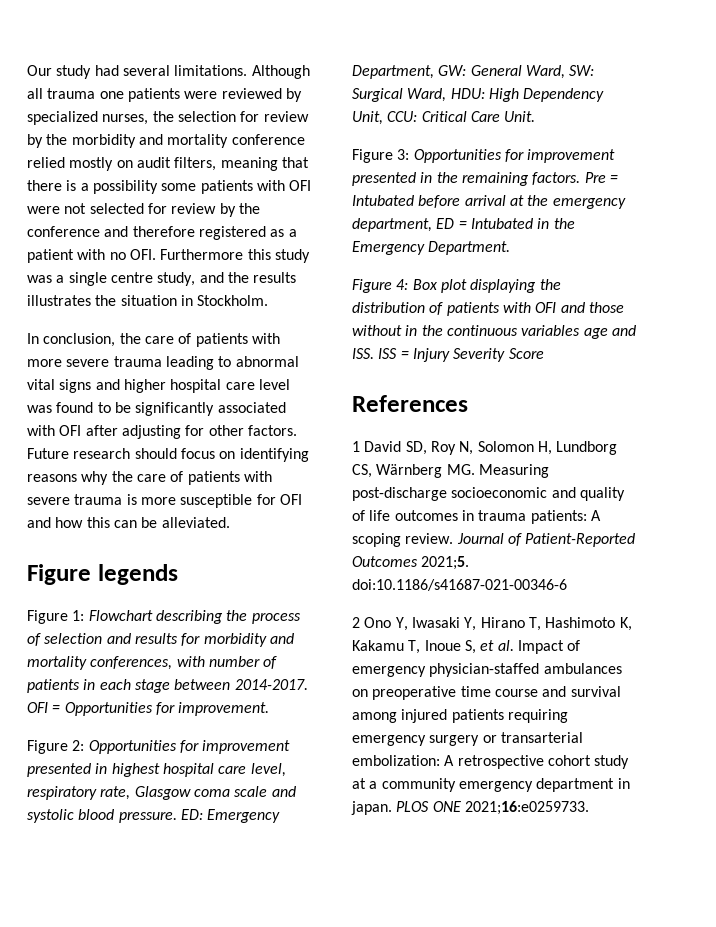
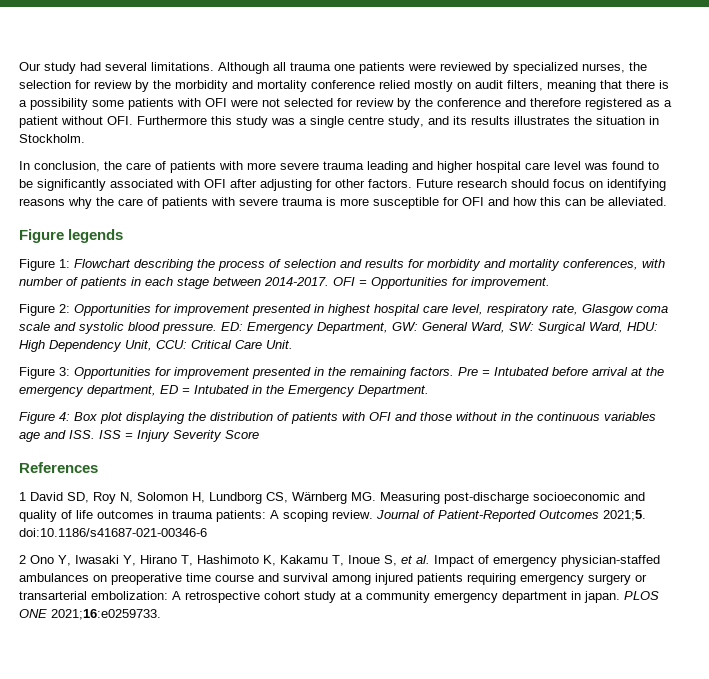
- Although all trauma one patients were reviewed by specialized nurses, the selection for review by the morbidity and mortality conference relied mostly on audit filters, meaning that there is a possibility some patients with OFI were not selected for review by the conference and therefore registered as a patient with no OFI. Furthermore this study was a single centre study, and the results illustrates the situation in Stockholm.
+ Although all trauma one patients were reviewed by specialized nurses, the selection for review by the morbidity and mortality conference relied mostly on audit filters, meaning that there is a possibility some patients with OFI were not selected for review by the conference and therefore registered as a patient without OFI. Furthermore this study was a single centre study, and its results illustrates the situation in Stockholm.
- In conclusion, the care of patients with more severe trauma leading to abnormal vital signs and higher hospital care level was found to be significantly associated with OFI after adjusting for other factors.
+ In conclusion, the care of patients with more severe trauma leading and higher hospital care level was found to be significantly associated with OFI after adjusting for other factors.

